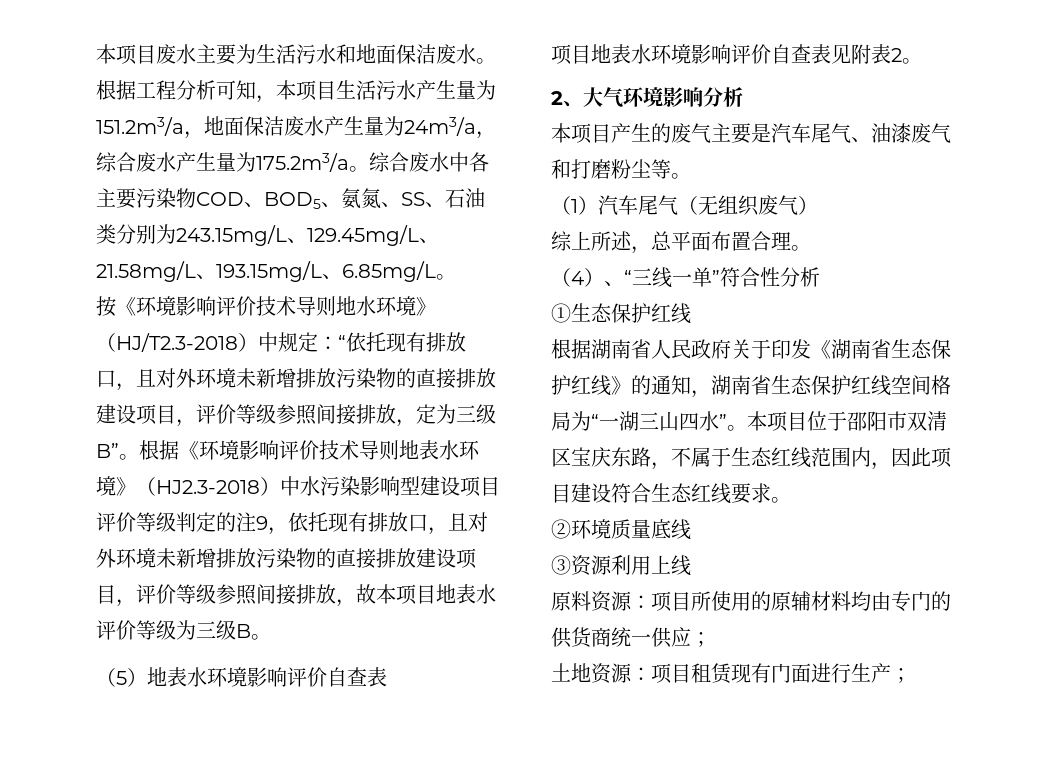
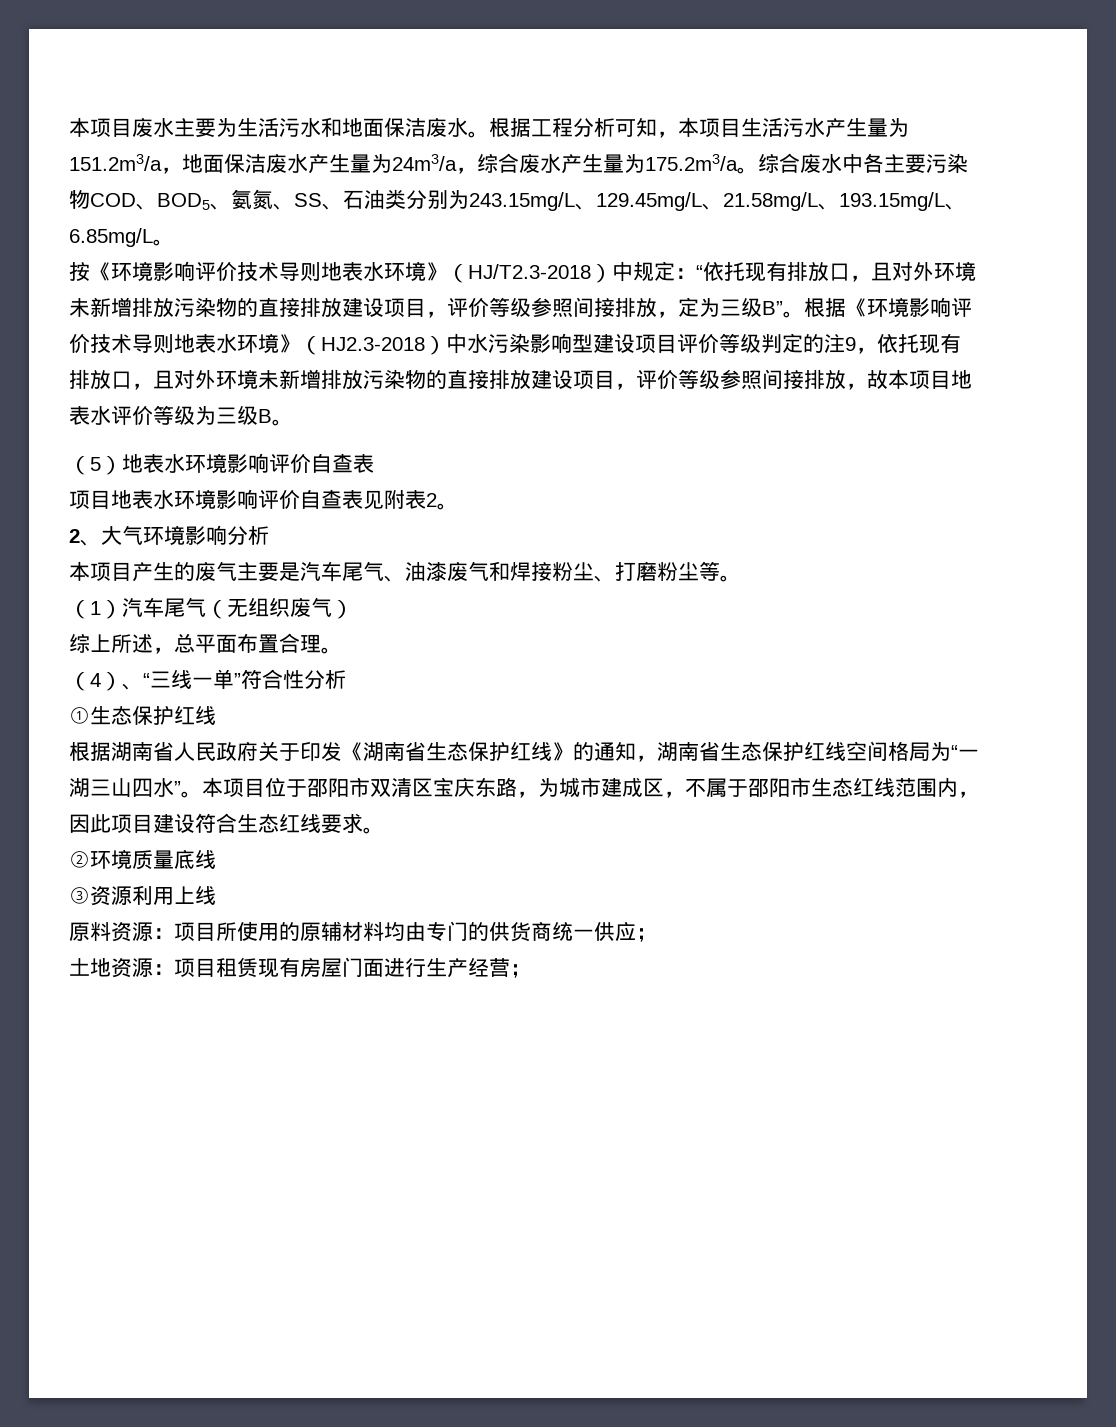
- 按《环境影响评价技术导则地水环境》（HJ/T2.3-2018）中规定：“依托现有排放口，且对外环境未新增排放污染物的直接排放建设项目，评价等级参照间接排放，定为三级B”。
+ 按《环境影响评价技术导则地表水环境》（HJ/T2.3-2018）中规定：“依托现有排放口，且对外环境未新增排放污染物的直接排放建设项目，评价等级参照间接排放，定为三级B”。
- 本项目产生的废气主要是汽车尾气、油漆废气和打磨粉尘等。
+ 本项目产生的废气主要是汽车尾气、油漆废气和焊接粉尘、打磨粉尘等。
- 本项目位于邵阳市双清区宝庆东路，不属于生态红线范围内，因此项目建设符合生态红线要求。
+ 本项目位于邵阳市双清区宝庆东路，为城市建成区，不属于邵阳市生态红线范围内，因此项目建设符合生态红线要求。
- 土地资源：项目租赁现有门面进行生产；
+ 土地资源：项目租赁现有房屋门面进行生产经营；

